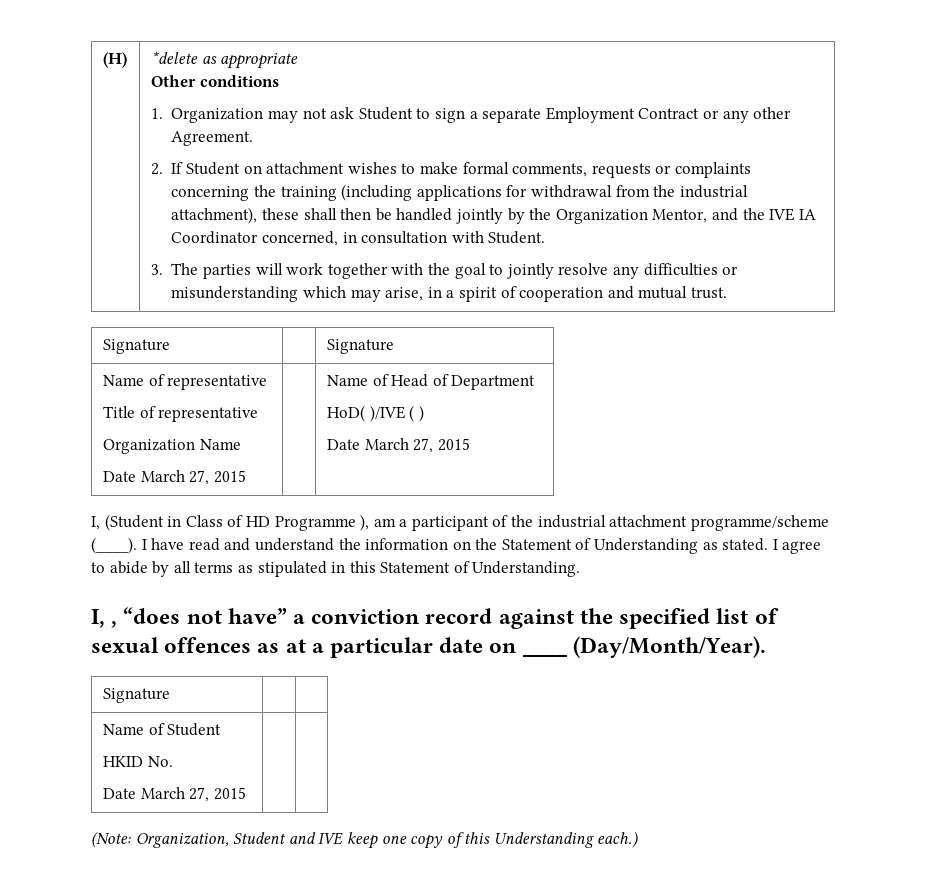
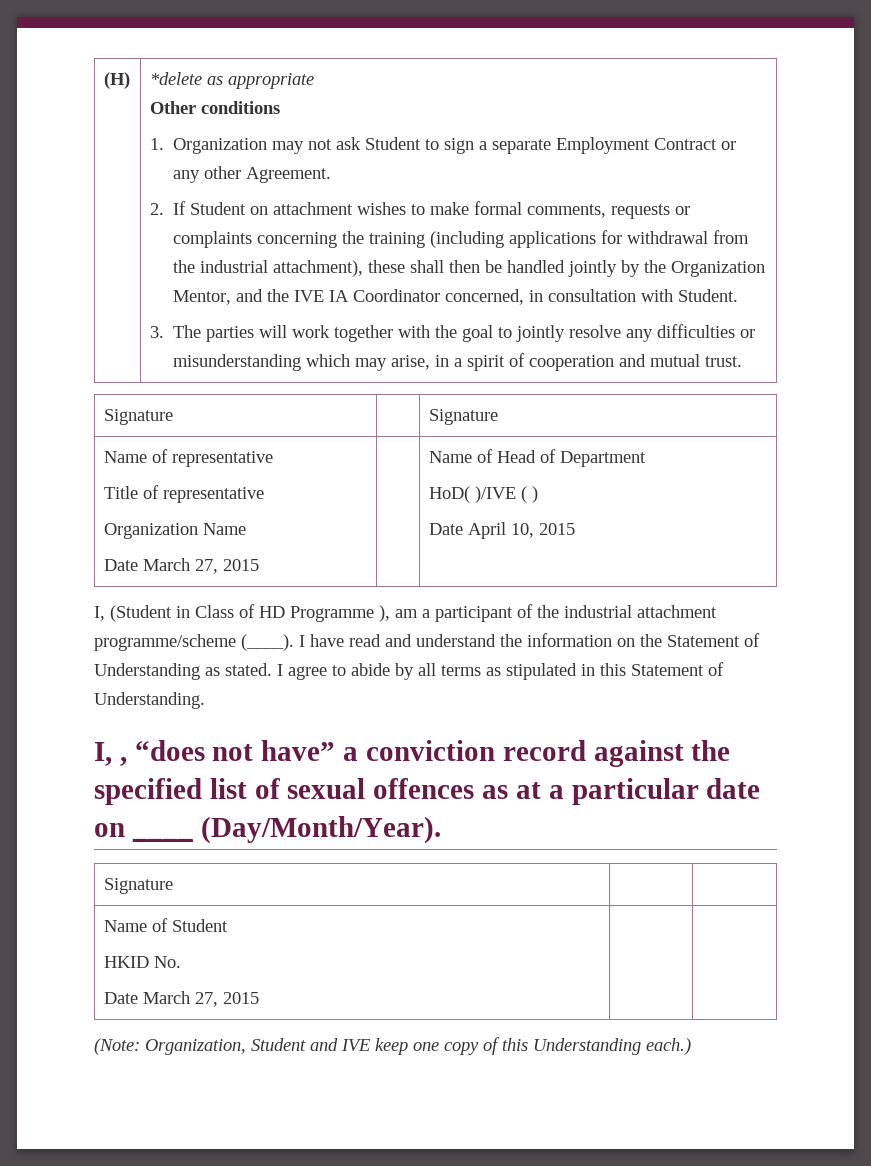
  Name of representative
  Title of representative
  Organization Name
  Date March 27, 2015 | | Name of Head of Department
  HoD( )/IVE ( )
- Date March 27, 2015
+ Date April 10, 2015

